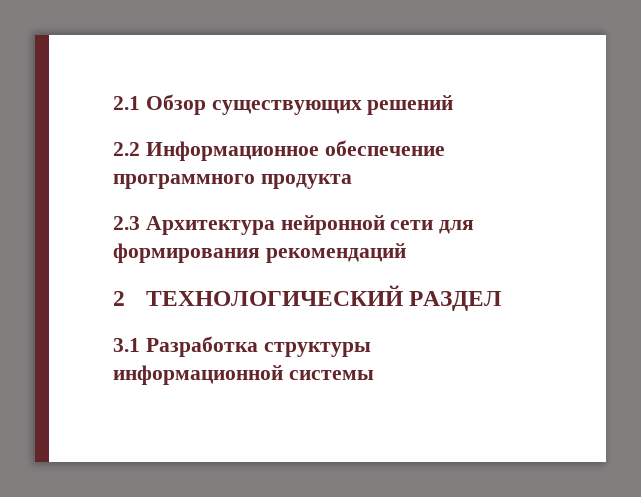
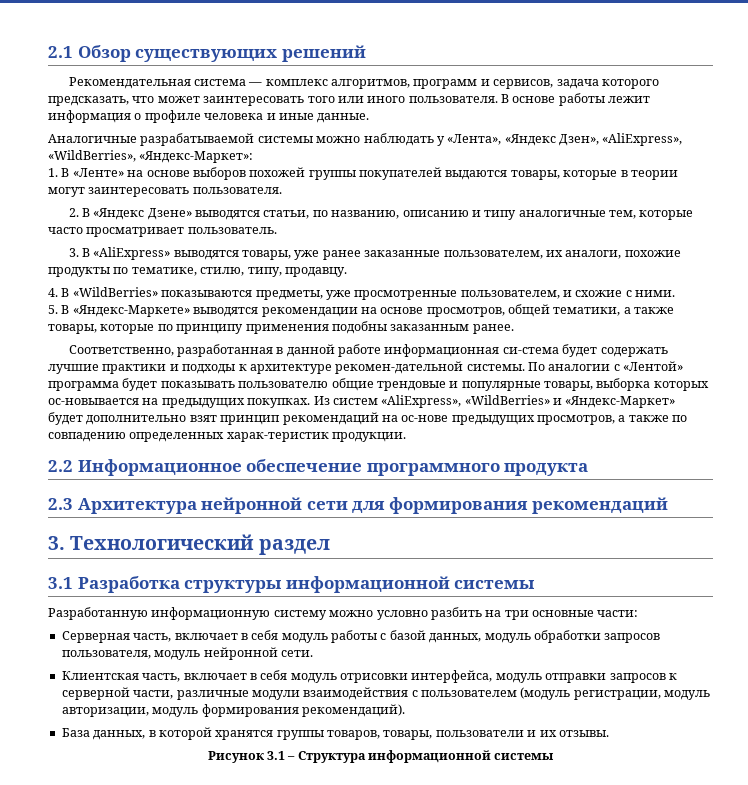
+ Рекомендательная система — комплекс алгоритмов, программ и сервисов, задача которого предсказать, что может заинтересовать того или иного пользователя. В основе работы лежит информация о профиле человека и иные данные.
+ Аналогичные разрабатываемой системы можно наблюдать у «Лента», «Яндекс Дзен», «AliExpress», «WildBerries», «Яндекс-Маркет»:
+ 1. В «Ленте» на основе выборов похожей группы покупателей выдаются товары, которые в теории могут заинтересовать пользователя.
+ 2. В «Яндекс Дзене» выводятся статьи, по названию, описанию и типу аналогичные тем, которые часто просматривает пользователь.
+ 3. В «AliExpress» выводятся товары, уже ранее заказанные пользователем, их аналоги, похожие продукты по тематике, стилю, типу, продавцу.
+ 4. В «WildBerries» показываются предметы, уже просмотренные пользователем, и схожие с ними.
+ 5. В «Яндекс-Маркете» выводятся рекомендации на основе просмотров, общей тематики, а также товары, которые по принципу применения подобны заказанным ранее.
+ Соответственно, разработанная в данной работе информационная си-стема будет содержать лучшие практики и подходы к архитектуре рекомен-дательной системы. По аналогии с «Лентой» программа будет показывать пользователю общие трендовые и популярные товары, выборка которых ос-новывается на предыдущих покупках. Из систем «AliExpress», «WildBerries» и «Яндекс-Маркет» будет дополнительно взят принцип рекомендаций на ос-нове предыдущих просмотров, а также по совпадению определенных харак-теристик продукции.
- 2 ТЕХНОЛОГИЧЕСКИЙ РАЗДЕЛ
+ 3. Технологический раздел
+ Разработанную информационную систему можно условно разбить на три основные части:
+ Серверная часть, включает в себя модуль работы с базой данных, модуль обработки запросов пользователя, модуль нейронной сети.
+ Клиентская часть, включает в себя модуль отрисовки интерфейса, модуль отправки запросов к серверной части, различные модули взаимодействия с пользователем (модуль регистрации, модуль авторизации, модуль формирования рекомендаций).
+ База данных, в которой хранятся группы товаров, товары, пользователи и их отзывы.
+ Рисунок 3.1 – Структура информационной системы

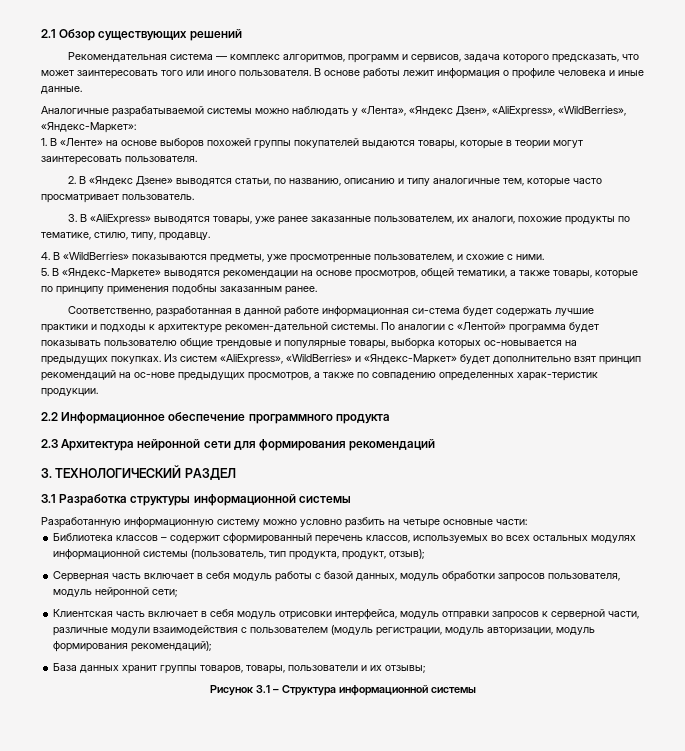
- 3. Технологический раздел
+ 3. ТЕХНОЛОГИЧЕСКИЙ РАЗДЕЛ
- Разработанную информационную систему можно условно разбить на три основные части:
+ Разработанную информационную систему можно условно разбить на четыре основные части:
+ Библиотека классов – содержит сформированный перечень классов, используемых во всех остальных модулях информационной системы (пользователь, тип продукта, продукт, отзыв);
- Серверная часть, включает в себя модуль работы с базой данных, модуль обработки запросов пользователя, модуль нейронной сети.
+ Серверная часть включает в себя модуль работы с базой данных, модуль обработки запросов пользователя, модуль нейронной сети;
- Клиентская часть, включает в себя модуль отрисовки интерфейса, модуль отправки запросов к серверной части, различные модули взаимодействия с пользователем (модуль регистрации, модуль авторизации, модуль формирования рекомендаций).
+ Клиентская часть включает в себя модуль отрисовки интерфейса, модуль отправки запросов к серверной части, различные модули взаимодействия с пользователем (модуль регистрации, модуль авторизации, модуль формирования рекомендаций);
- База данных, в которой хранятся группы товаров, товары, пользователи и их отзывы.
+ База данных хранит группы товаров, товары, пользователи и их отзывы;

